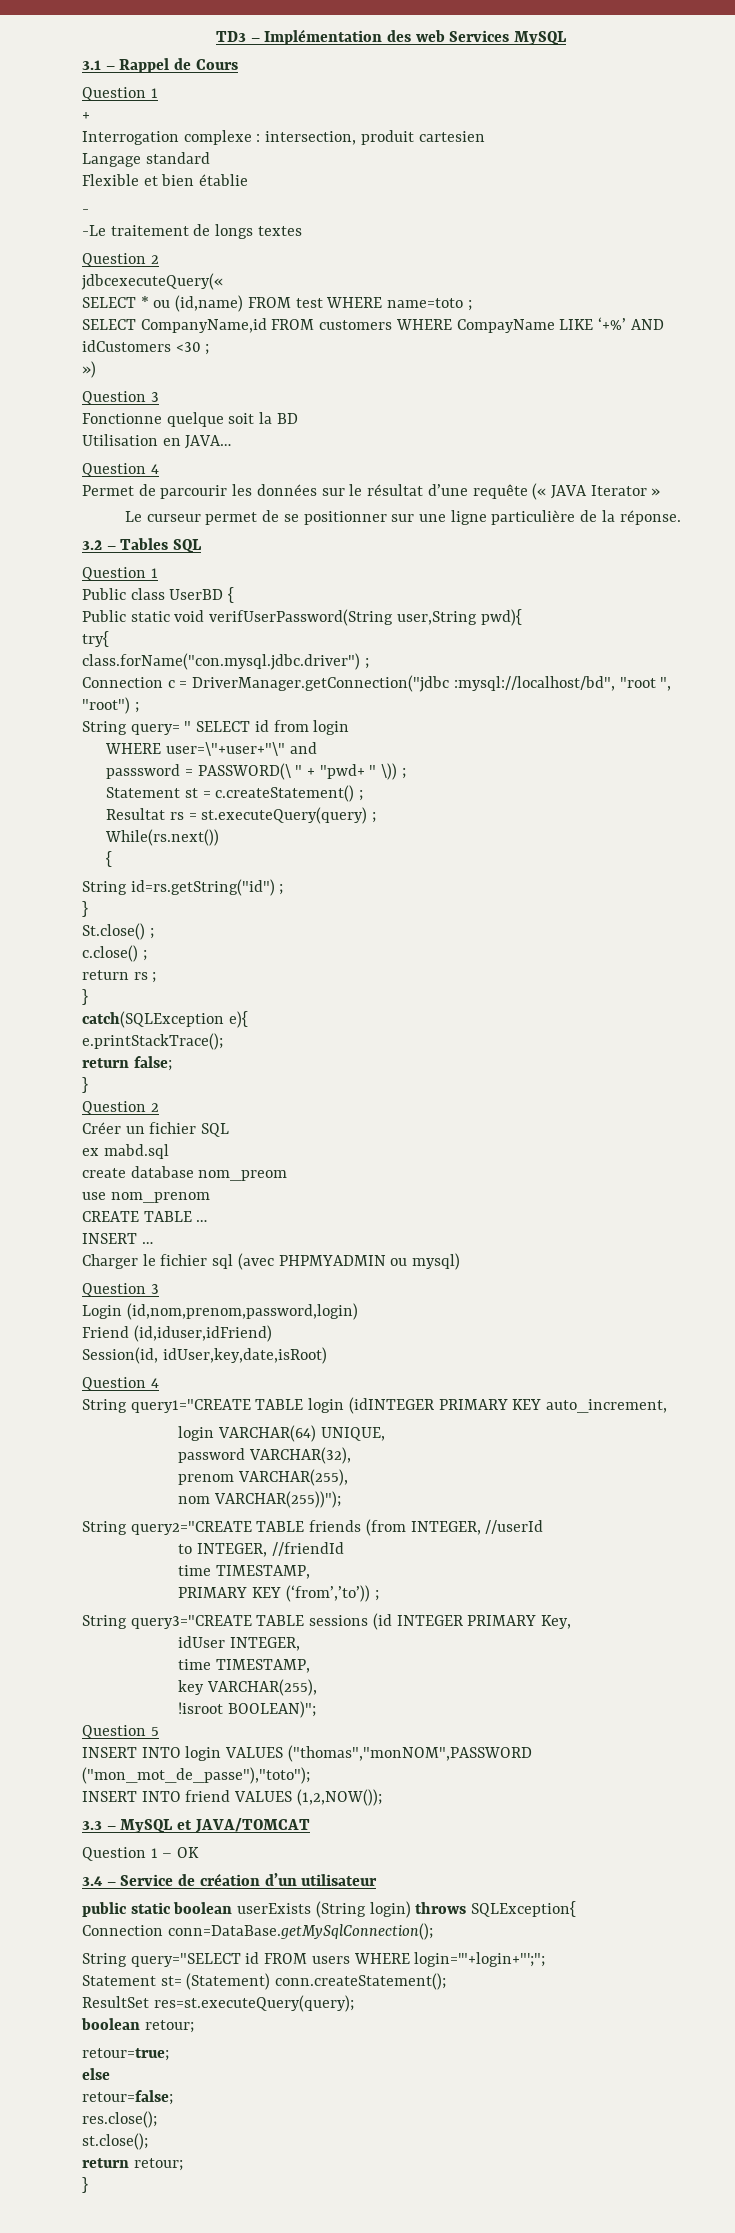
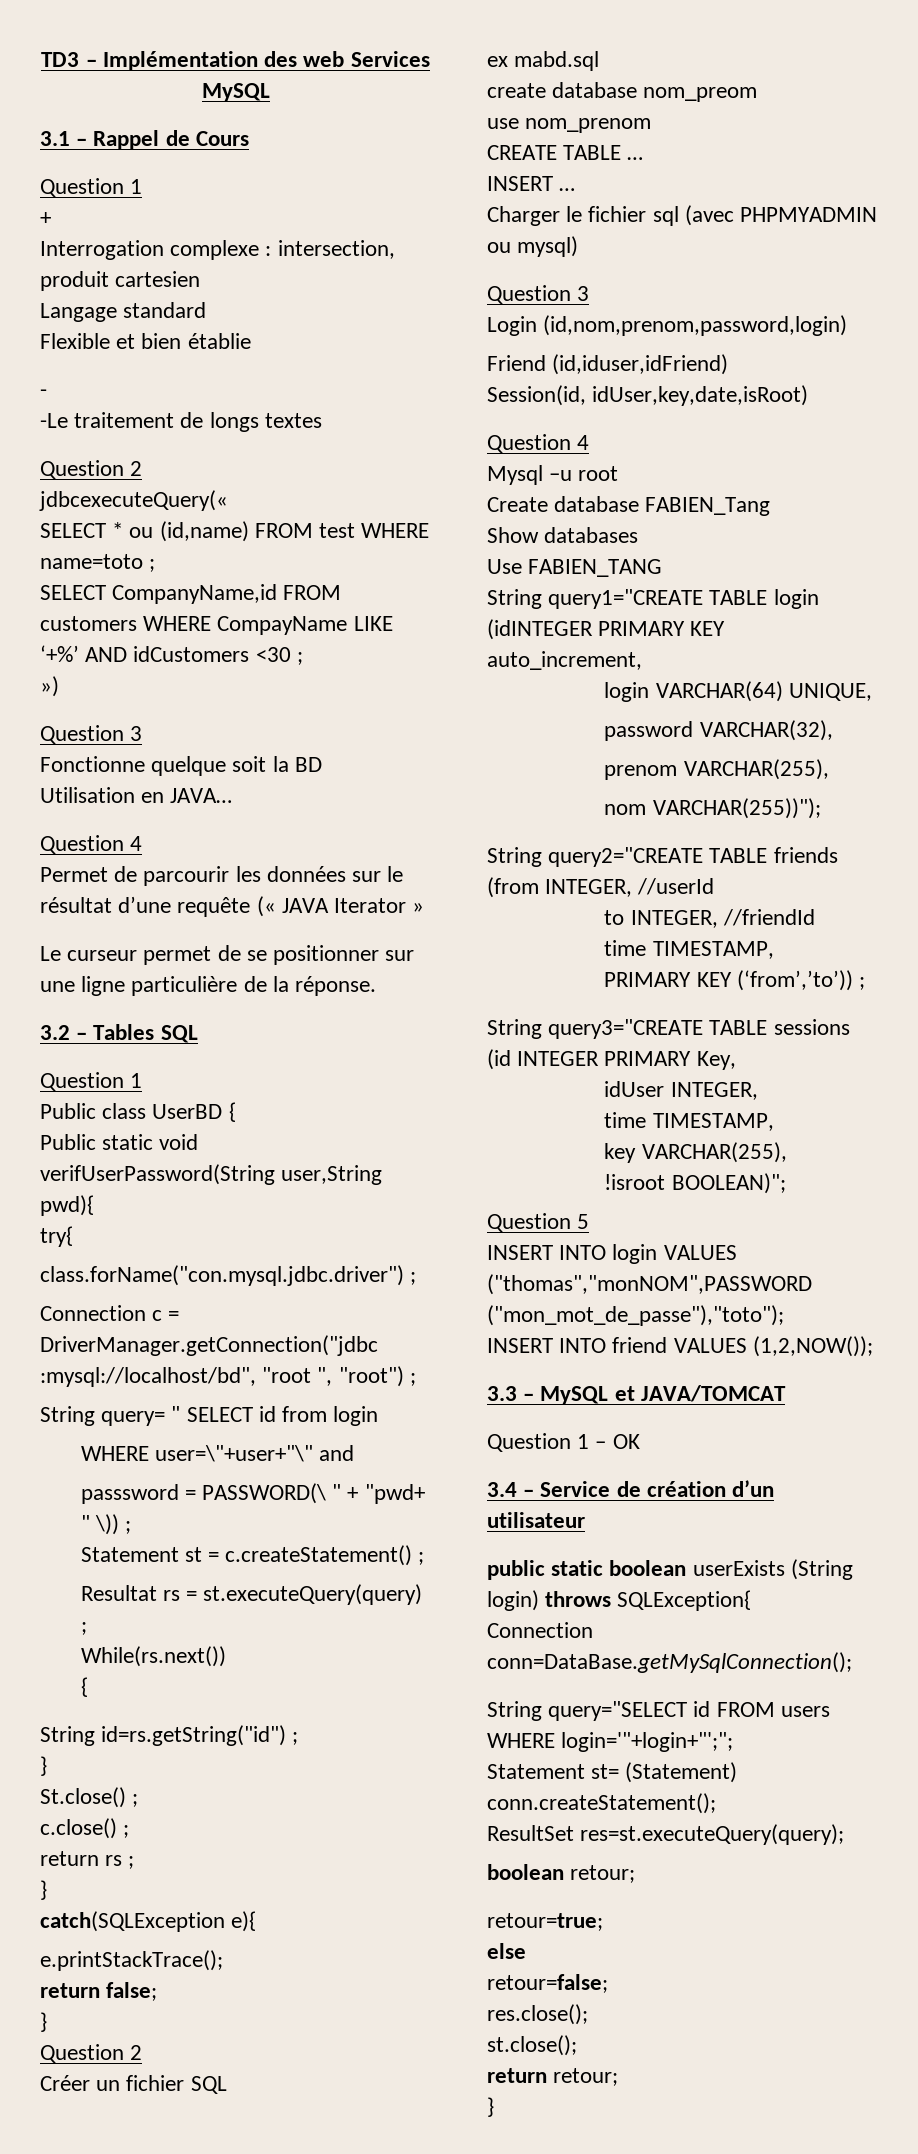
+ Mysql –u root
+ Create database FABIEN_Tang
+ Show databases
+ Use FABIEN_TANG

